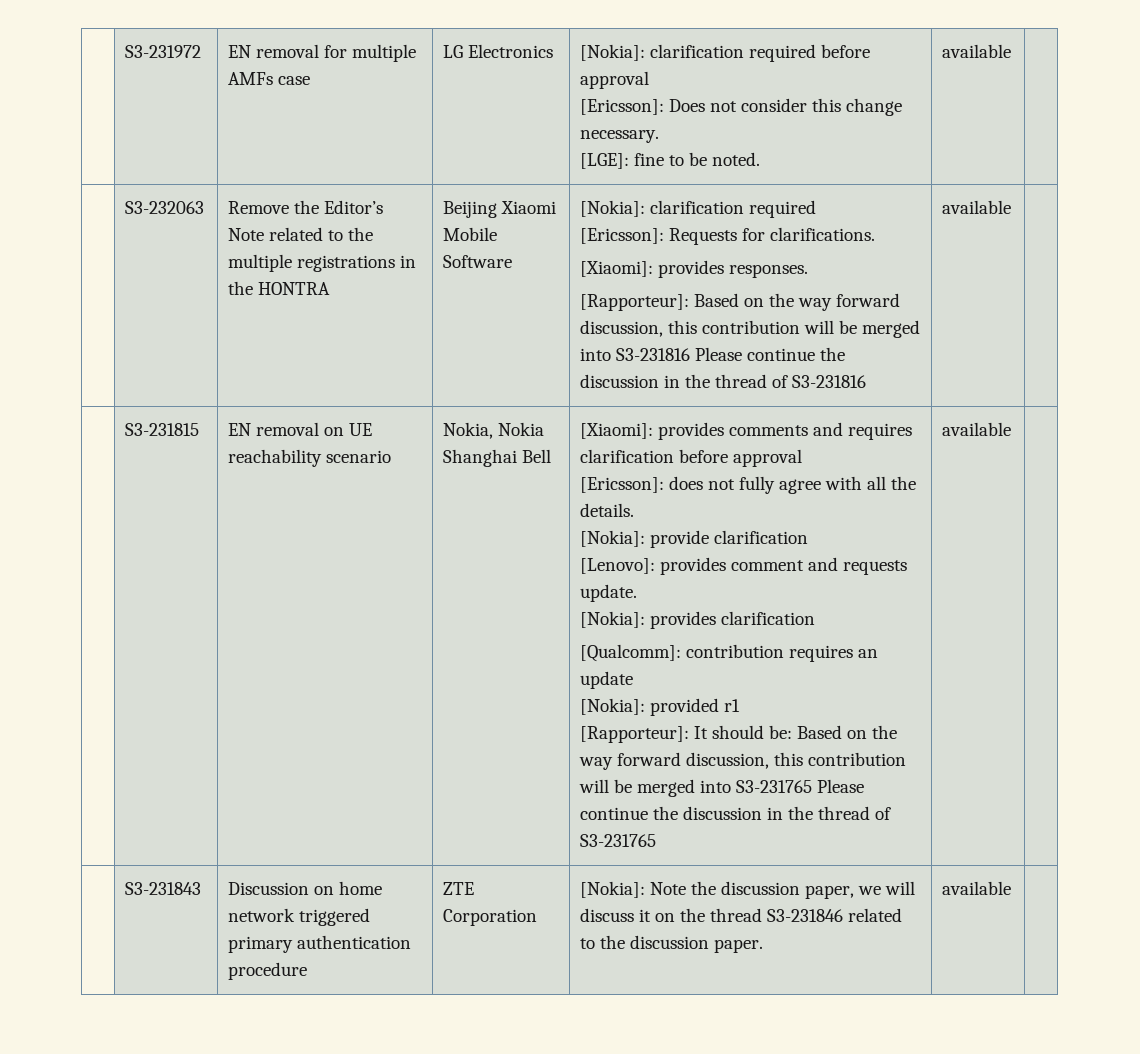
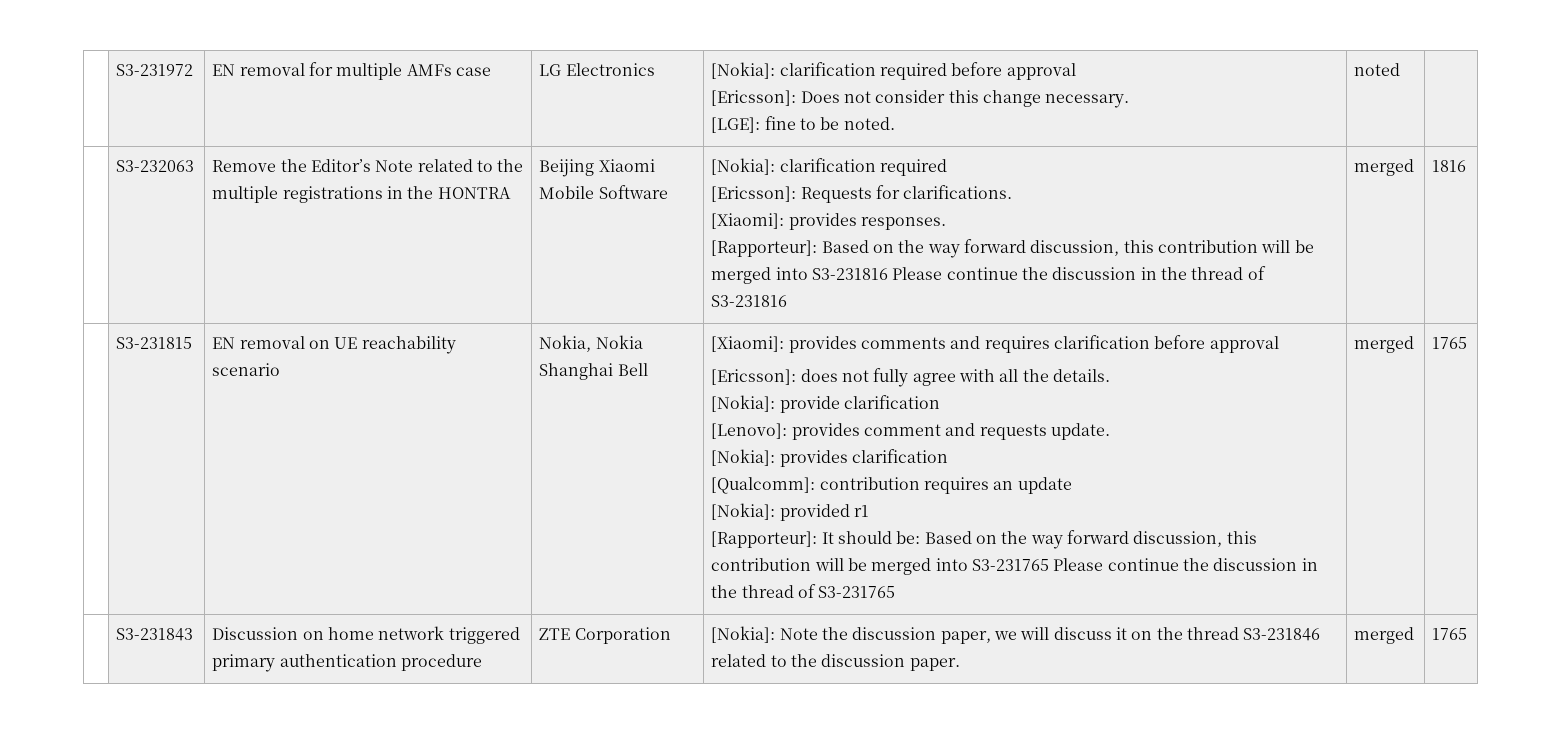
  | S3-231972 | EN removal for multiple AMFs case | LG Electronics | [Nokia]: clarification required before approval
  [Ericsson]: Does not consider this change necessary.
- [LGE]: fine to be noted. | available |
+ [LGE]: fine to be noted. | noted |
- [Rapporteur]: Based on the way forward discussion, this contribution will be merged into S3-231816 Please continue the discussion in the thread of S3-231816 | available
+ [Rapporteur]: Based on the way forward discussion, this contribution will be merged into S3-231816 Please continue the discussion in the thread of S3-231816 | merged | 1816
- [Rapporteur]: It should be: Based on the way forward discussion, this contribution will be merged into S3-231765 Please continue the discussion in the thread of S3-231765 | available
+ [Rapporteur]: It should be: Based on the way forward discussion, this contribution will be merged into S3-231765 Please continue the discussion in the thread of S3-231765 | merged | 1765
- | S3-231843 | Discussion on home network triggered primary authentication procedure | ZTE Corporation | [Nokia]: Note the discussion paper, we will discuss it on the thread S3-231846 related to the discussion paper. | available |
+ | S3-231843 | Discussion on home network triggered primary authentication procedure | ZTE Corporation | [Nokia]: Note the discussion paper, we will discuss it on the thread S3-231846 related to the discussion paper. | merged | 1765

